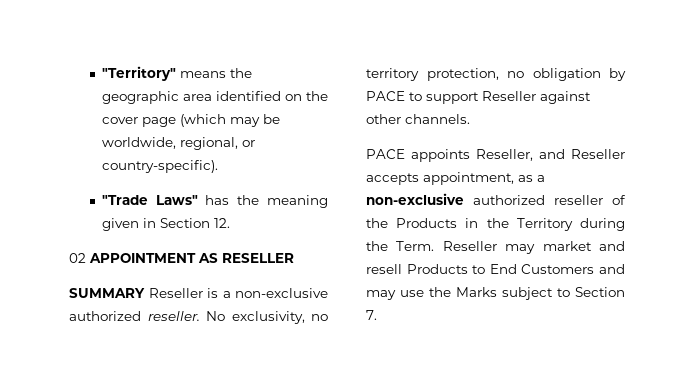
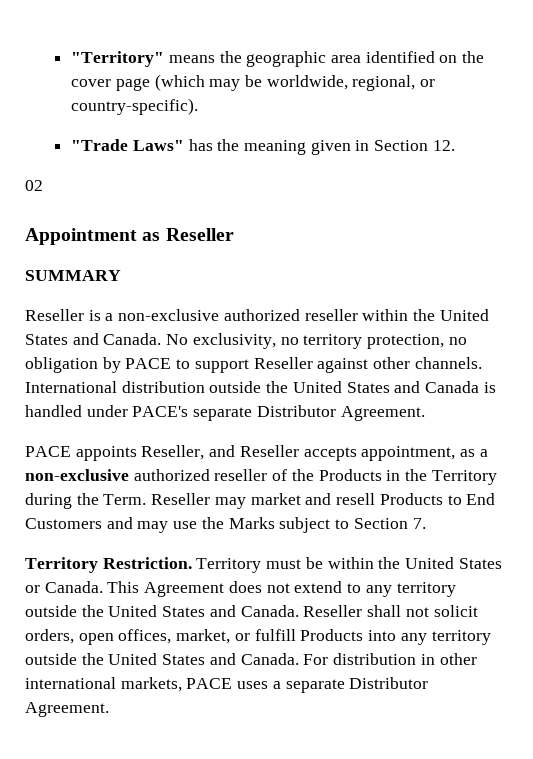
- 02 APPOINTMENT AS RESELLER
+ 02
+ Appointment as Reseller
- SUMMARY Reseller is a non-exclusive authorized reseller.
+ SUMMARY
+ Reseller is a non-exclusive authorized reseller within the United States and Canada.
+ International distribution outside the United States and Canada is handled under PACE's separate Distributor Agreement.
+ Territory Restriction. Territory must be within the United States or Canada. This Agreement does not extend to any territory outside the United States and Canada. Reseller shall not solicit orders, open offices, market, or fulfill Products into any territory outside the United States and Canada. For distribution in other international markets, PACE uses a separate Distributor Agreement.

